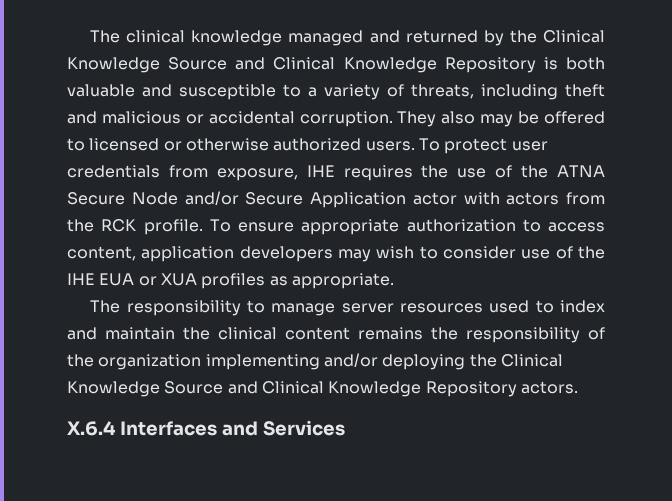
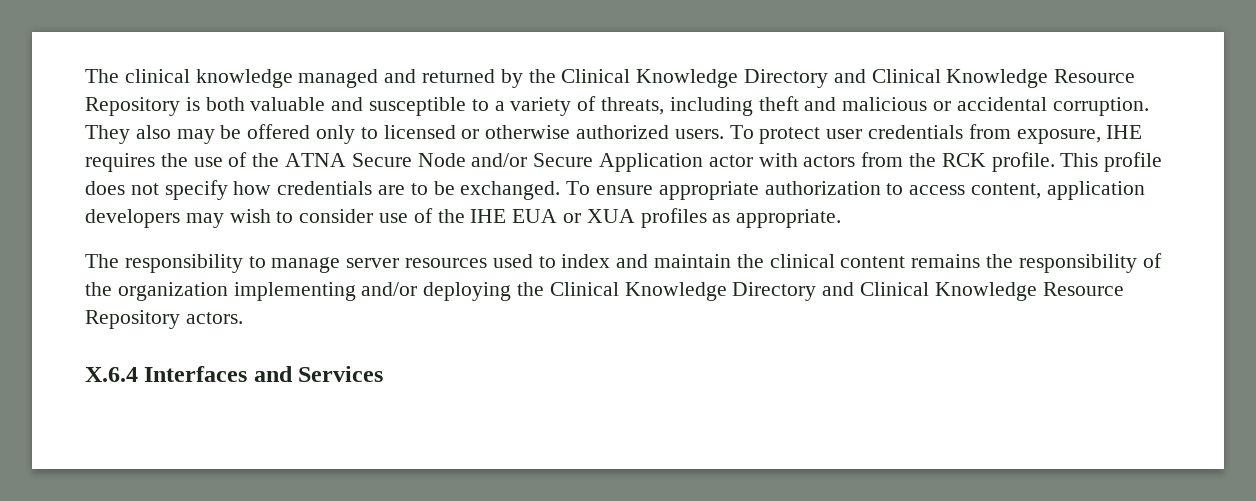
- The clinical knowledge managed and returned by the Clinical Knowledge Source and Clinical Knowledge Repository is both valuable and susceptible to a variety of threats, including theft and malicious or accidental corruption.
+ The clinical knowledge managed and returned by the Clinical Knowledge Directory and Clinical Knowledge Resource Repository is both valuable and susceptible to a variety of threats, including theft and malicious or accidental corruption.
- They also may be offered to licensed or otherwise authorized users.
+ They also may be offered only to licensed or otherwise authorized users.
+ This profile does not specify how credentials are to be exchanged.
- The responsibility to manage server resources used to index and maintain the clinical content remains the responsibility of the organization implementing and/or deploying the Clinical Knowledge Source and Clinical Knowledge Repository actors.
+ The responsibility to manage server resources used to index and maintain the clinical content remains the responsibility of the organization implementing and/or deploying the Clinical Knowledge Directory and Clinical Knowledge Resource Repository actors.

